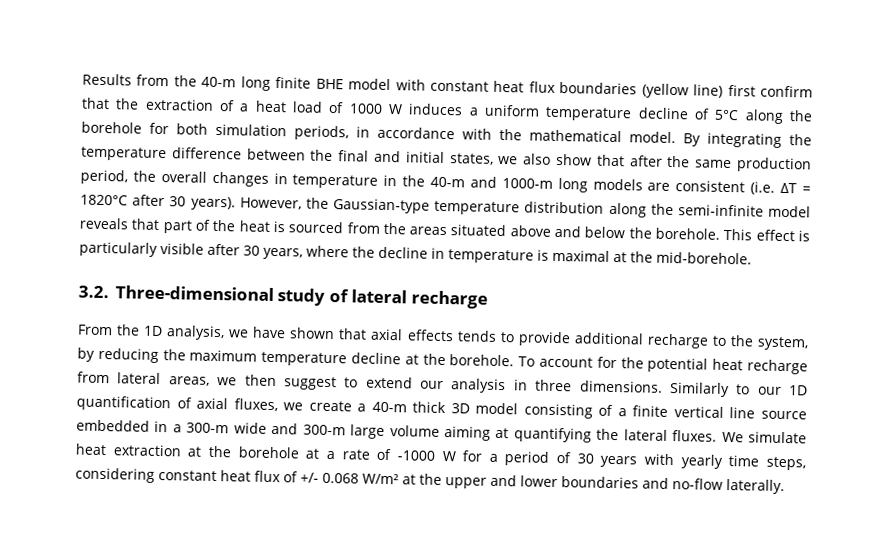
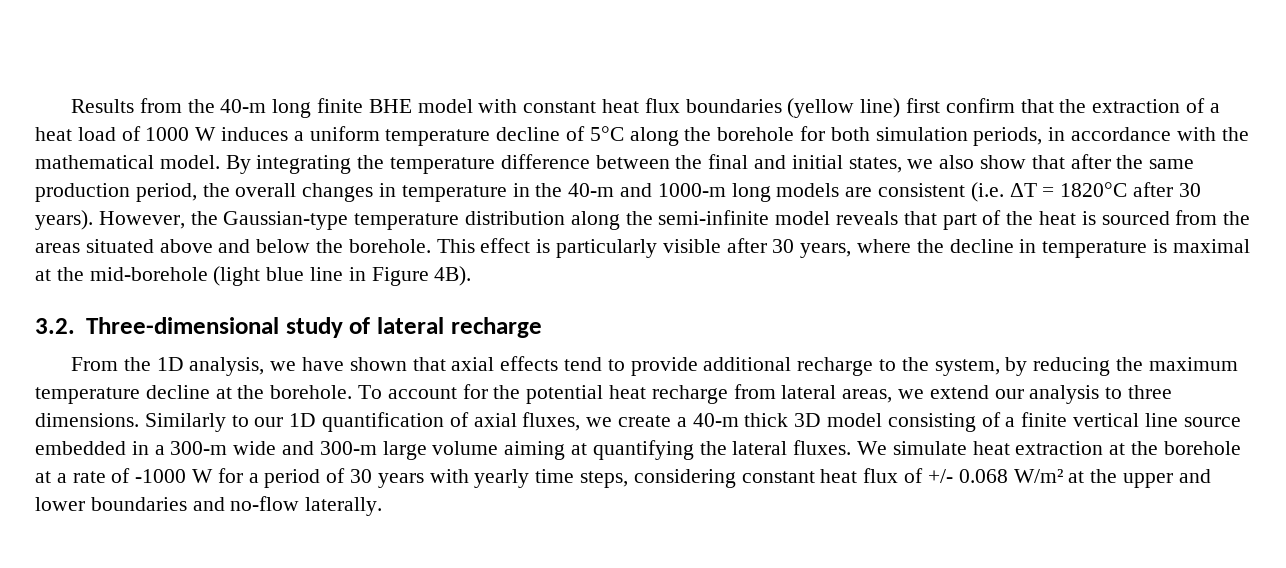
- This effect is particularly visible after 30 years, where the decline in temperature is maximal at the mid-borehole.
+ This effect is particularly visible after 30 years, where the decline in temperature is maximal at the mid-borehole (light blue line in Figure 4B).
- From the 1D analysis, we have shown that axial effects tends to provide additional recharge to the system, by reducing the maximum temperature decline at the borehole.
+ From the 1D analysis, we have shown that axial effects tend to provide additional recharge to the system, by reducing the maximum temperature decline at the borehole.
- To account for the potential heat recharge from lateral areas, we then suggest to extend our analysis in three dimensions.
+ To account for the potential heat recharge from lateral areas, we extend our analysis to three dimensions.

